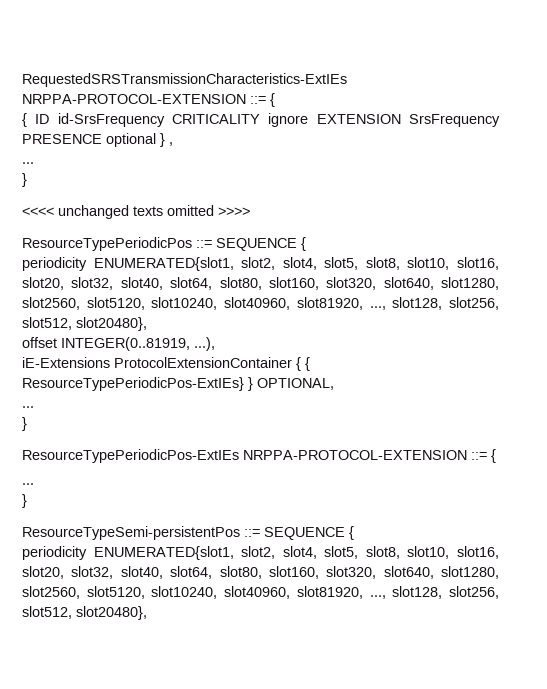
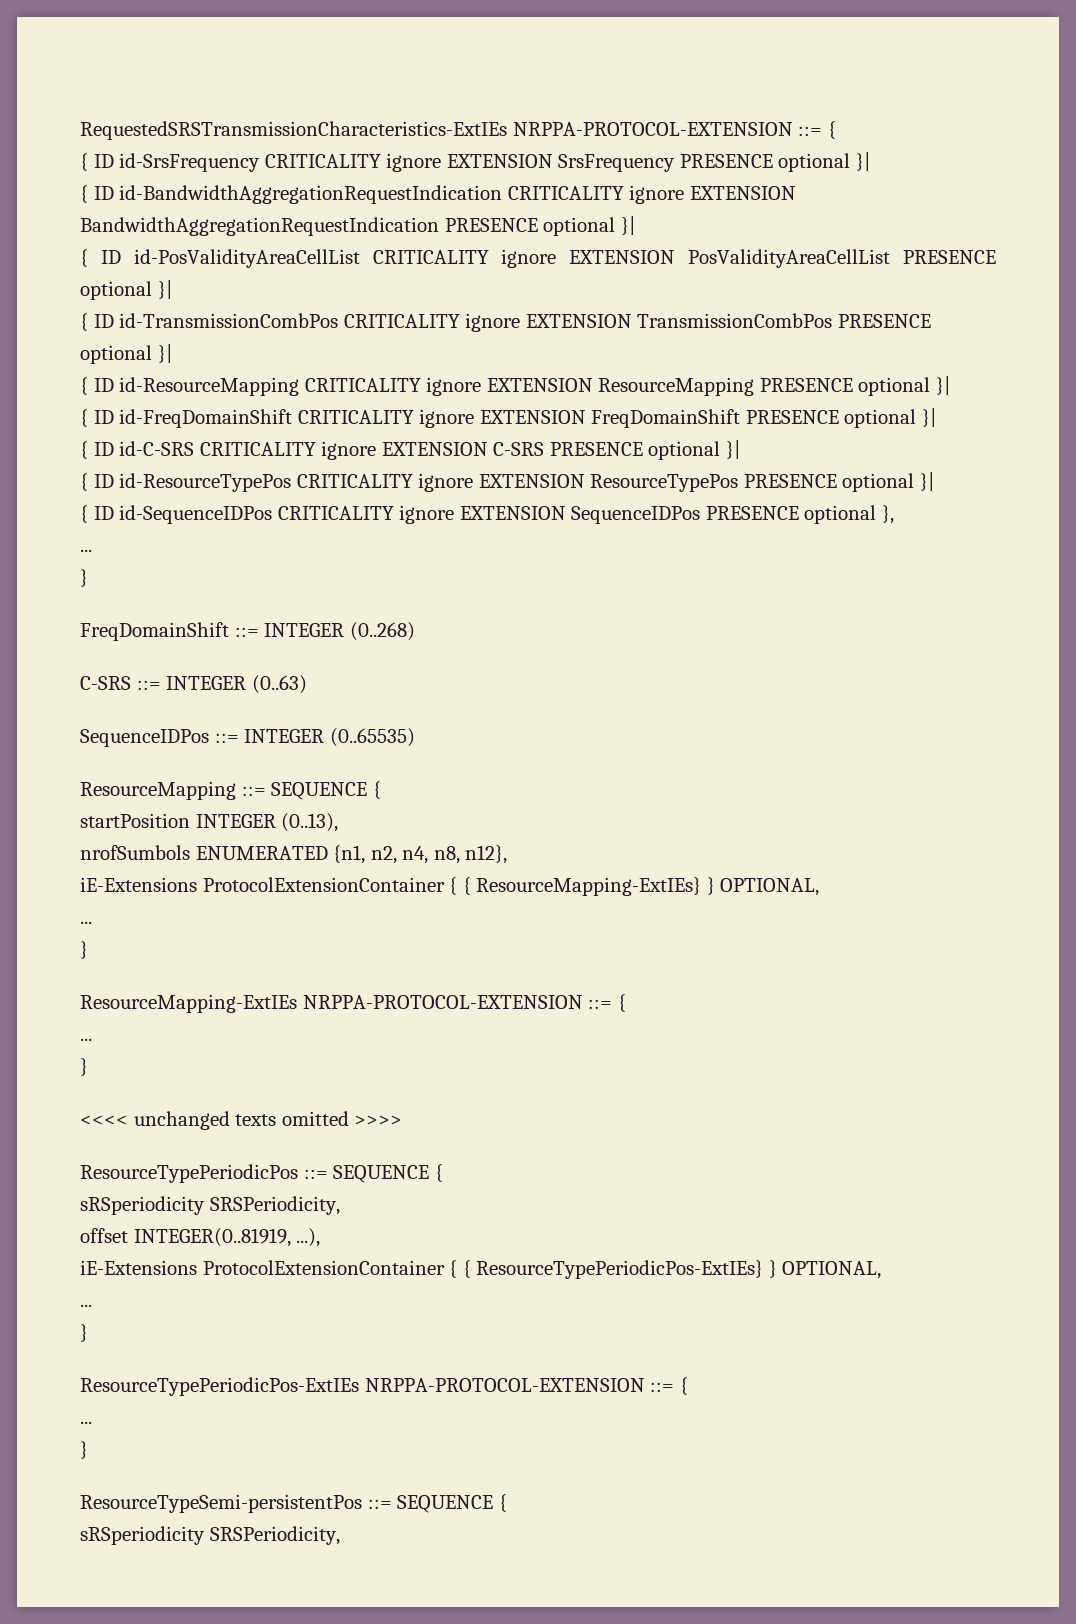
- { ID id-SrsFrequency CRITICALITY ignore EXTENSION SrsFrequency PRESENCE optional } ,
+ { ID id-SrsFrequency CRITICALITY ignore EXTENSION SrsFrequency PRESENCE optional }|
+ { ID id-BandwidthAggregationRequestIndication CRITICALITY ignore EXTENSION BandwidthAggregationRequestIndication PRESENCE optional }|
+ { ID id-PosValidityAreaCellList CRITICALITY ignore EXTENSION PosValidityAreaCellList PRESENCE optional }|
+ { ID id-TransmissionCombPos CRITICALITY ignore EXTENSION TransmissionCombPos PRESENCE optional }|
+ { ID id-ResourceMapping CRITICALITY ignore EXTENSION ResourceMapping PRESENCE optional }|
+ { ID id-FreqDomainShift CRITICALITY ignore EXTENSION FreqDomainShift PRESENCE optional }|
+ { ID id-C-SRS CRITICALITY ignore EXTENSION C-SRS PRESENCE optional }|
+ { ID id-ResourceTypePos CRITICALITY ignore EXTENSION ResourceTypePos PRESENCE optional }|
+ { ID id-SequenceIDPos CRITICALITY ignore EXTENSION SequenceIDPos PRESENCE optional },
+ ...
+ }
+ FreqDomainShift ::= INTEGER (0..268)
+ C-SRS ::= INTEGER (0..63)
+ SequenceIDPos ::= INTEGER (0..65535)
+ ResourceMapping ::= SEQUENCE {
+ startPosition INTEGER (0..13),
+ nrofSumbols ENUMERATED {n1, n2, n4, n8, n12},
+ iE-Extensions ProtocolExtensionContainer { { ResourceMapping-ExtIEs} } OPTIONAL,
+ ...
+ }
+ ResourceMapping-ExtIEs NRPPA-PROTOCOL-EXTENSION ::= {
  ResourceTypePeriodicPos ::= SEQUENCE {
- periodicity ENUMERATED{slot1, slot2, slot4, slot5, slot8, slot10, slot16, slot20, slot32, slot40, slot64, slot80, slot160, slot320, slot640, slot1280, slot2560, slot5120, slot10240, slot40960, slot81920, ..., slot128, slot256, slot512, slot20480},
+ sRSperiodicity SRSPeriodicity,
  ResourceTypeSemi-persistentPos ::= SEQUENCE {
- periodicity ENUMERATED{slot1, slot2, slot4, slot5, slot8, slot10, slot16, slot20, slot32, slot40, slot64, slot80, slot160, slot320, slot640, slot1280, slot2560, slot5120, slot10240, slot40960, slot81920, ..., slot128, slot256, slot512, slot20480},
+ sRSperiodicity SRSPeriodicity,

